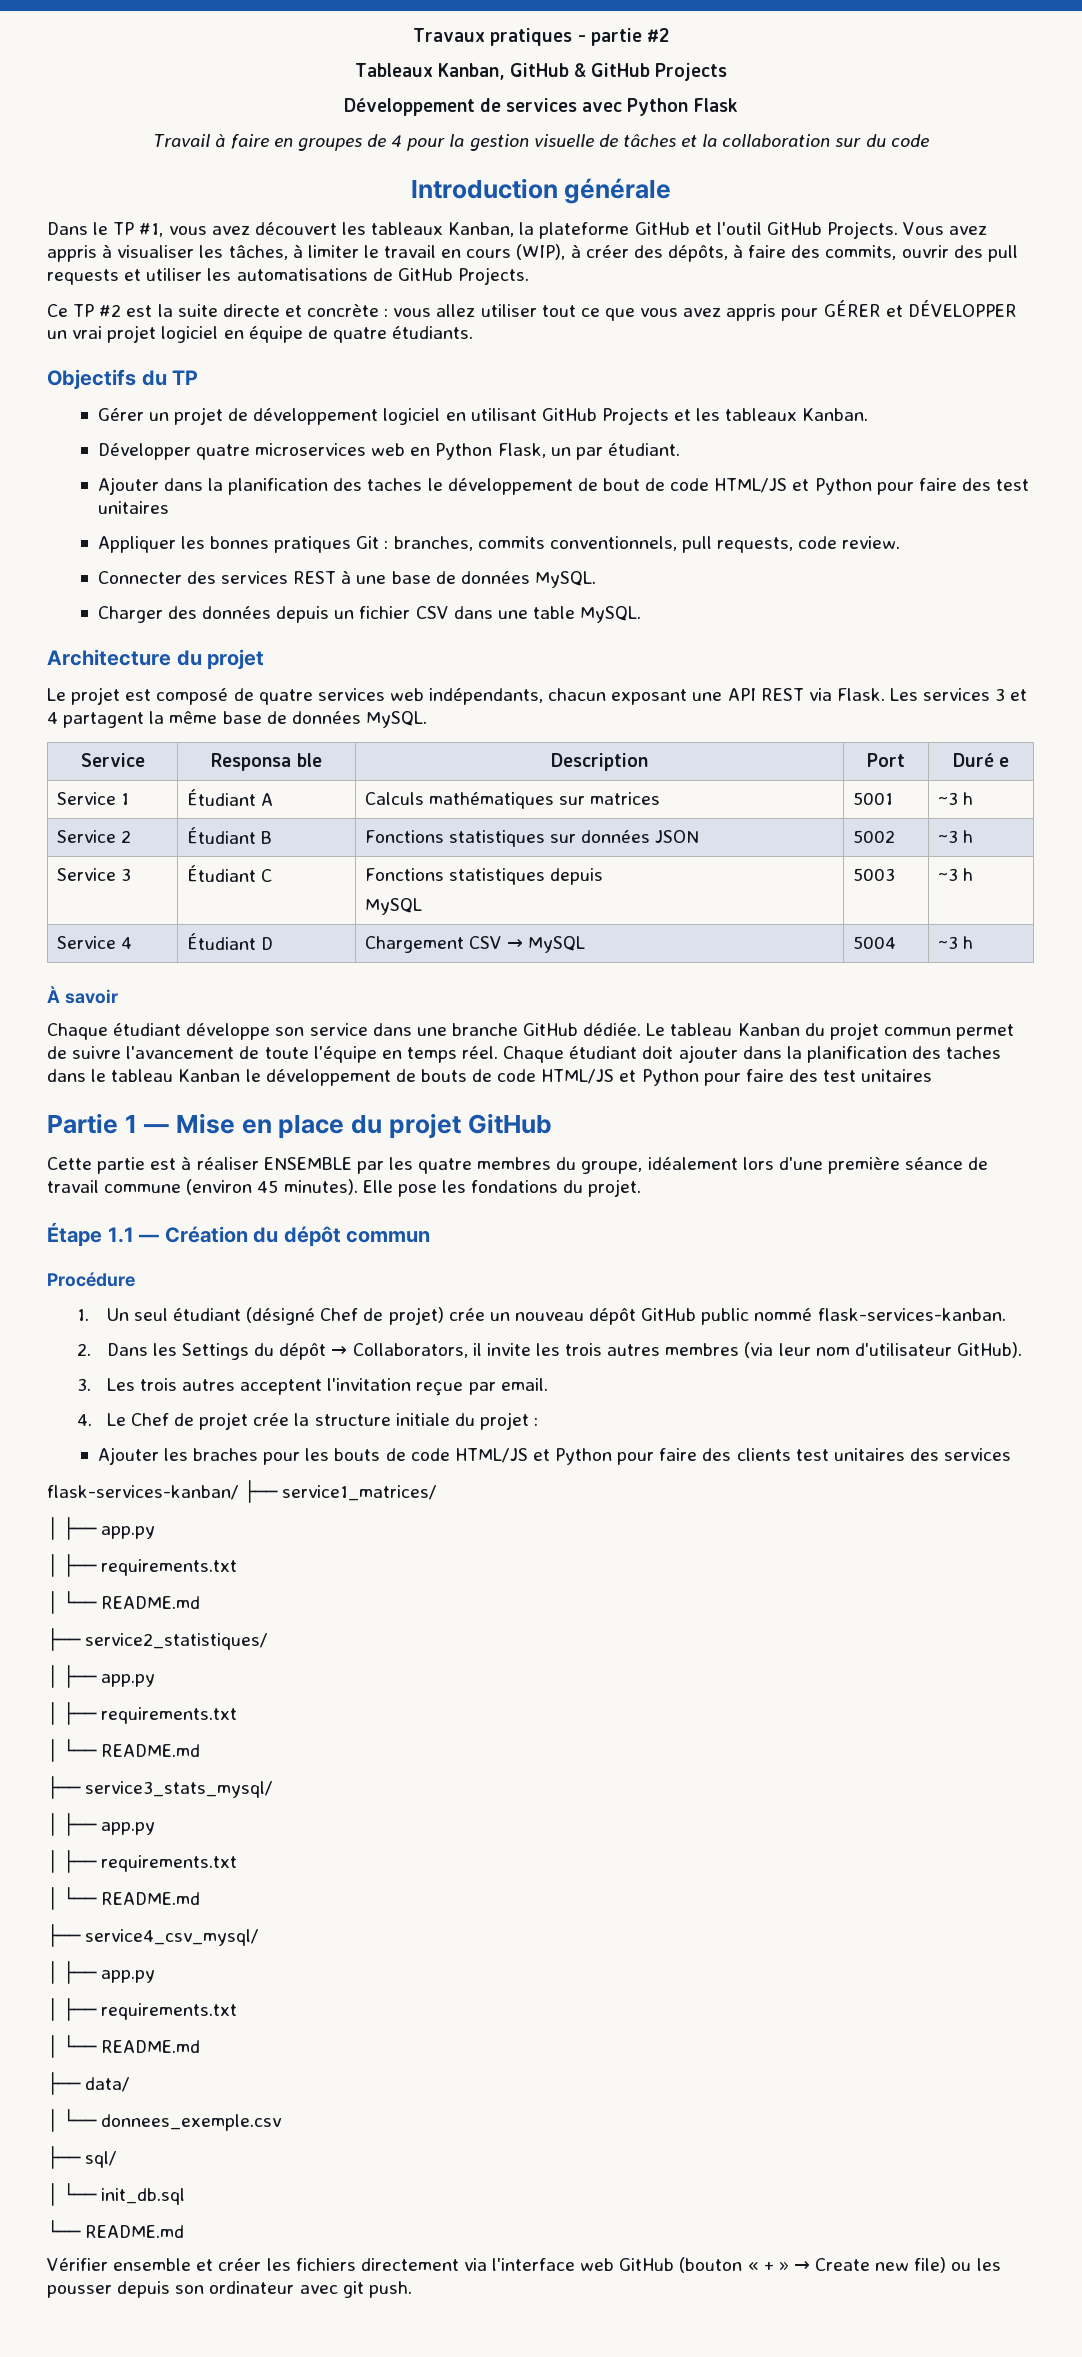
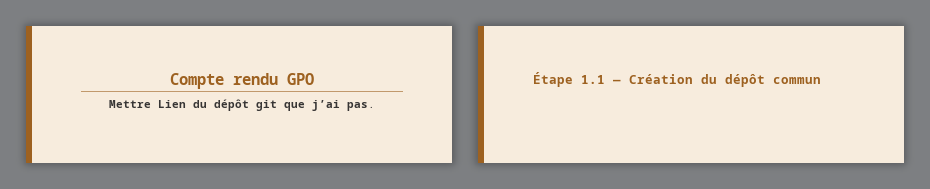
- Travaux pratiques - partie #2
- Tableaux Kanban, GitHub & GitHub Projects
- Développement de services avec Python Flask
- Travail à faire en groupes de 4 pour la gestion visuelle de tâches et la collaboration sur du code
- Introduction générale
- Dans le TP #1, vous avez découvert les tableaux Kanban, la plateforme GitHub et l'outil GitHub Projects. Vous avez appris à visualiser les tâches, à limiter le travail en cours (WIP), à créer des dépôts, à faire des commits, ouvrir des pull requests et utiliser les automatisations de GitHub Projects.
- Ce TP #2 est la suite directe et concrète : vous allez utiliser tout ce que vous avez appris pour GÉRER et DÉVELOPPER un vrai projet logiciel en équipe de quatre étudiants.
- Objectifs du TP
- Gérer un projet de développement logiciel en utilisant GitHub Projects et les tableaux Kanban.
- Développer quatre microservices web en Python Flask, un par étudiant.
- Ajouter dans la planification des taches le développement de bout de code HTML/JS et Python pour faire des test unitaires
- Appliquer les bonnes pratiques Git : branches, commits conventionnels, pull requests, code review.
- Connecter des services REST à une base de données MySQL.
- Charger des données depuis un fichier CSV dans une table MySQL.
- Architecture du projet
- Le projet est composé de quatre services web indépendants, chacun exposant une API REST via Flask. Les services 3 et 4 partagent la même base de données MySQL.
- Service | Responsa ble | Description | Port | Duré e
- Service 1 | Étudiant A | Calculs mathématiques sur matrices | 5001 | ~3 h
- Service 2 | Étudiant B | Fonctions statistiques sur données JSON | 5002 | ~3 h
- Service 3 | Étudiant C | Fonctions statistiques depuis
- MySQL | 5003 | ~3 h
- Service 4 | Étudiant D | Chargement CSV → MySQL | 5004 | ~3 h
- À savoir
- Chaque étudiant développe son service dans une branche GitHub dédiée. Le tableau Kanban du projet commun permet de suivre l'avancement de toute l'équipe en temps réel. Chaque étudiant doit ajouter dans la planification des taches dans le tableau Kanban le développement de bouts de code HTML/JS et Python pour faire des test unitaires
- Partie 1 — Mise en place du projet GitHub
- Cette partie est à réaliser ENSEMBLE par les quatre membres du groupe, idéalement lors d'une première séance de travail commune (environ 45 minutes). Elle pose les fondations du projet.
+ Compte rendu GPO
+ Mettre Lien du dépôt git que j’ai pas.
- Procédure
- 1. Un seul étudiant (désigné Chef de projet) crée un nouveau dépôt GitHub public nommé flask-services-kanban.
- 2. Dans les Settings du dépôt → Collaborators, il invite les trois autres membres (via leur nom d'utilisateur GitHub).
- 3. Les trois autres acceptent l'invitation reçue par email.
- 4. Le Chef de projet crée la structure initiale du projet :
- Ajouter les braches pour les bouts de code HTML/JS et Python pour faire des clients test unitaires des services
- flask-services-kanban/ ├── service1_matrices/
- │ ├── app.py
- │ ├── requirements.txt
- │ └── README.md
- ├── service2_statistiques/
- │ ├── app.py
- │ ├── requirements.txt
- │ └── README.md
- ├── service3_stats_mysql/
- │ ├── app.py
- │ ├── requirements.txt
- │ └── README.md
- ├── service4_csv_mysql/
- │ ├── app.py
- │ ├── requirements.txt
- │ └── README.md
- ├── data/
- │ └── donnees_exemple.csv
- ├── sql/
- │ └── init_db.sql
- └── README.md
- Vérifier ensemble et créer les fichiers directement via l'interface web GitHub (bouton « + » → Create new file) ou les pousser depuis son ordinateur avec git push.

